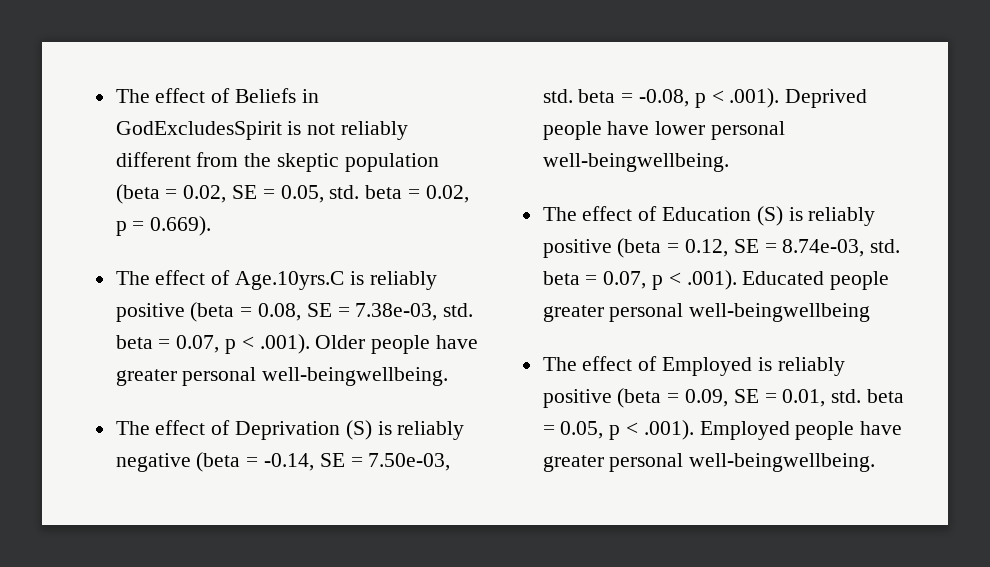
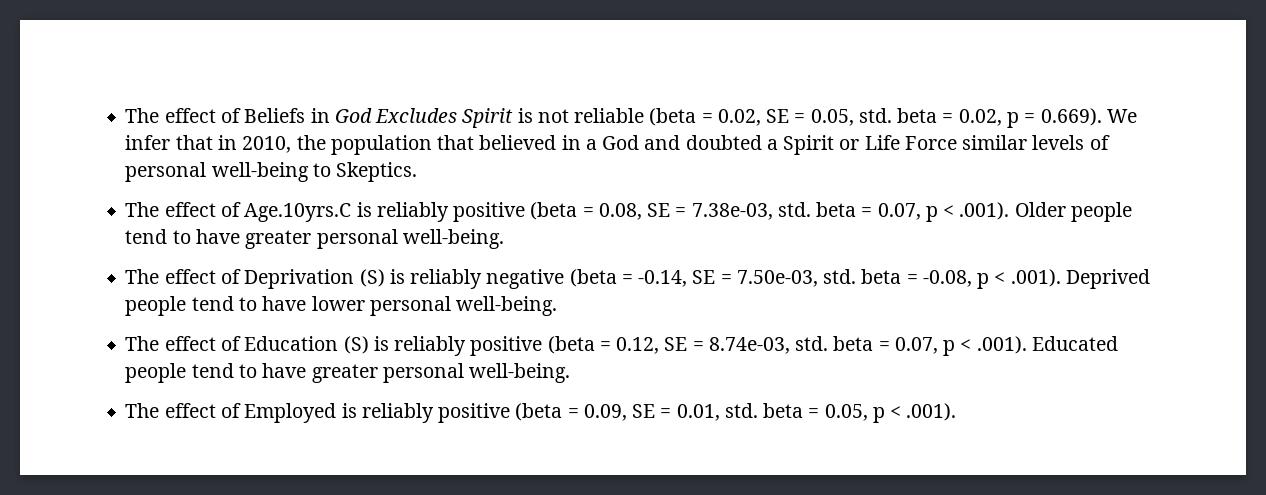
- The effect of Beliefs in GodExcludesSpirit is not reliably different from the skeptic population (beta = 0.02, SE = 0.05, std. beta = 0.02, p = 0.669).
+ The effect of Beliefs in God Excludes Spirit is not reliable (beta = 0.02, SE = 0.05, std. beta = 0.02, p = 0.669). We infer that in 2010, the population that believed in a God and doubted a Spirit or Life Force similar levels of personal well-being to Skeptics.
- The effect of Age.10yrs.C is reliably positive (beta = 0.08, SE = 7.38e-03, std. beta = 0.07, p < .001). Older people have greater personal well-beingwellbeing.
+ The effect of Age.10yrs.C is reliably positive (beta = 0.08, SE = 7.38e-03, std. beta = 0.07, p < .001). Older people tend to have greater personal well-being.
- The effect of Deprivation (S) is reliably negative (beta = -0.14, SE = 7.50e-03, std. beta = -0.08, p < .001). Deprived people have lower personal well-beingwellbeing.
+ The effect of Deprivation (S) is reliably negative (beta = -0.14, SE = 7.50e-03, std. beta = -0.08, p < .001). Deprived people tend to have lower personal well-being.
- The effect of Education (S) is reliably positive (beta = 0.12, SE = 8.74e-03, std. beta = 0.07, p < .001). Educated people greater personal well-beingwellbeing
+ The effect of Education (S) is reliably positive (beta = 0.12, SE = 8.74e-03, std. beta = 0.07, p < .001). Educated people tend to have greater personal well-being.
- The effect of Employed is reliably positive (beta = 0.09, SE = 0.01, std. beta = 0.05, p < .001). Employed people have greater personal well-beingwellbeing.
+ The effect of Employed is reliably positive (beta = 0.09, SE = 0.01, std. beta = 0.05, p < .001).

